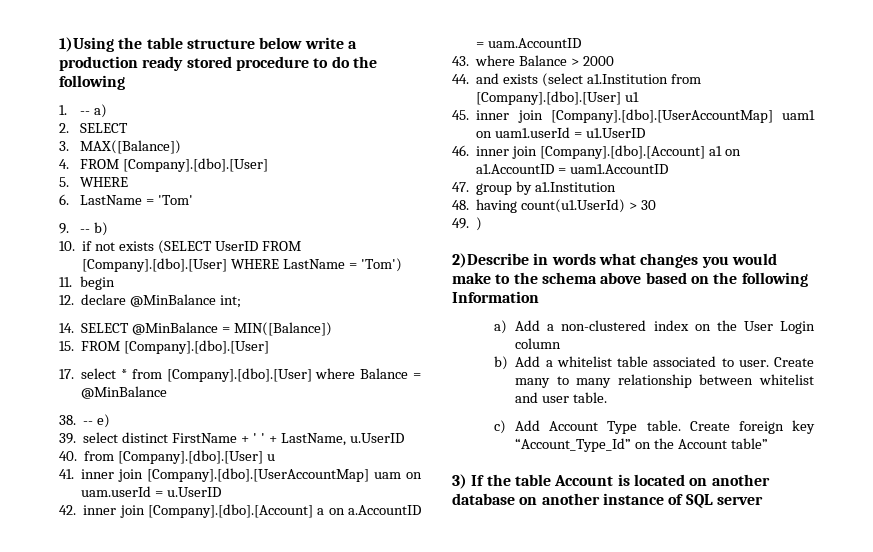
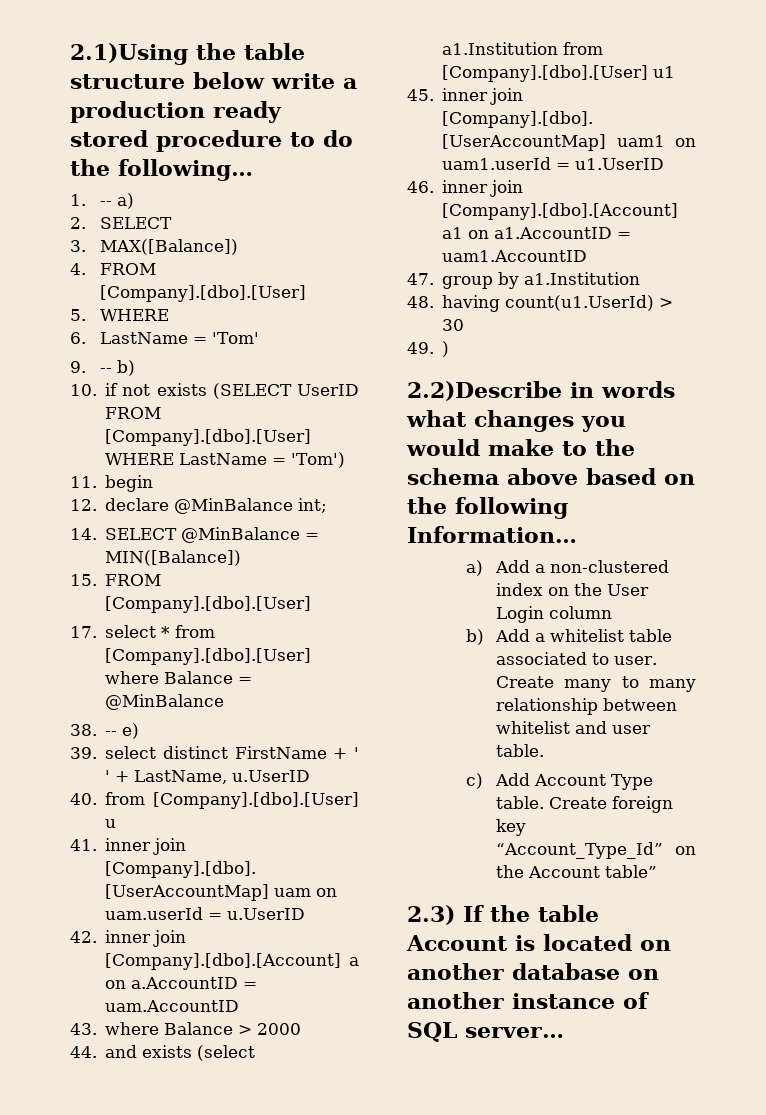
- 1)Using the table structure below write a production ready stored procedure to do the following
+ 2.1)Using the table structure below write a production ready stored procedure to do the following…
- 2)Describe in words what changes you would make to the schema above based on the following Information
+ 2.2)Describe in words what changes you would make to the schema above based on the following Information…
- 3) If the table Account is located on another database on another instance of SQL server
+ 2.3) If the table Account is located on another database on another instance of SQL server…

